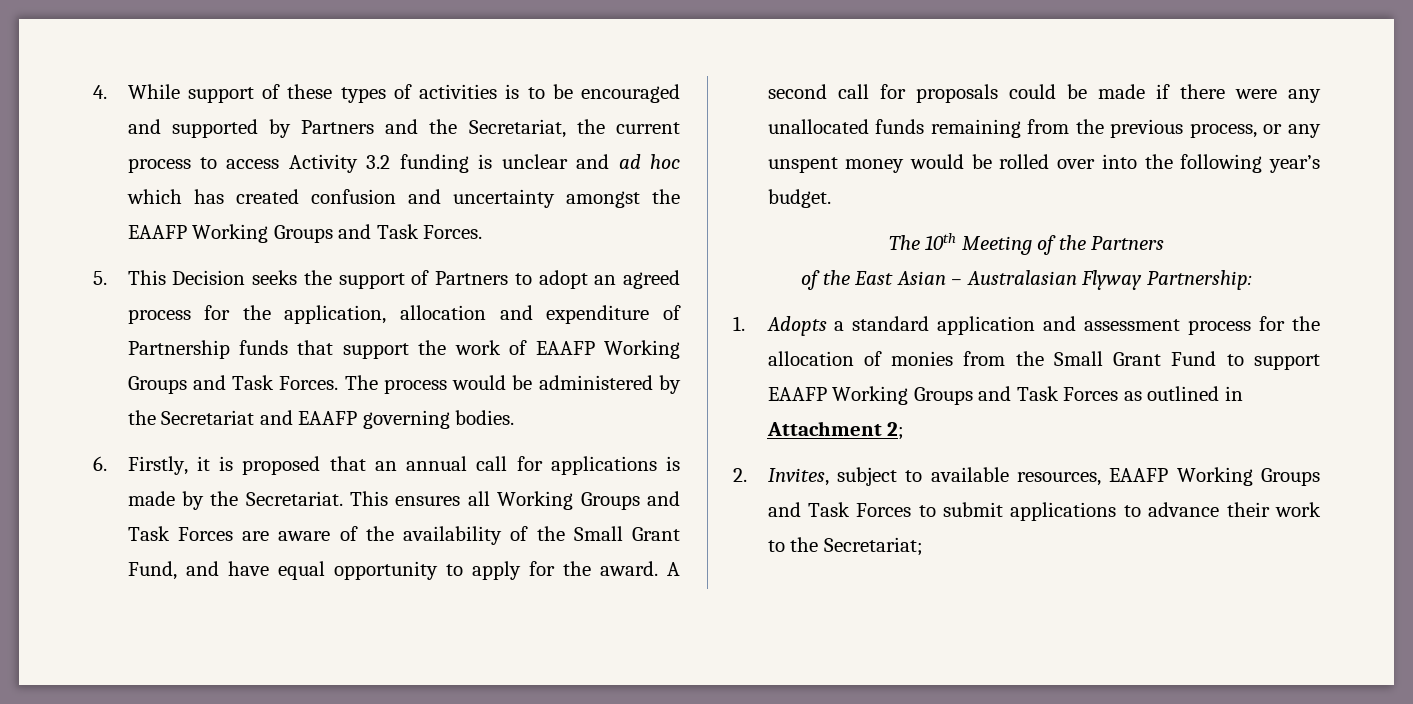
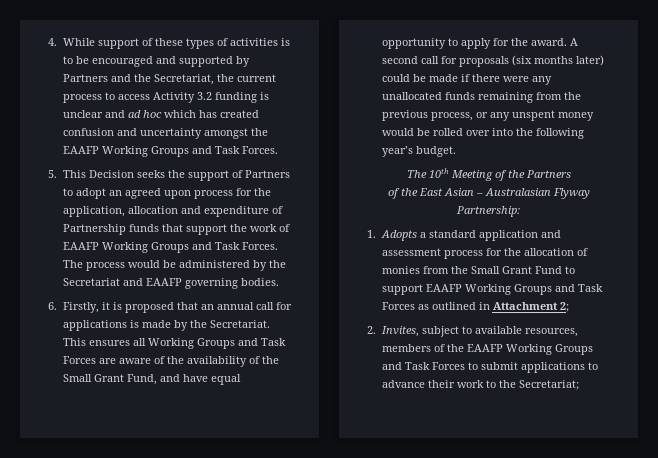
- 5. This Decision seeks the support of Partners to adopt an agreed process for the application, allocation and expenditure of Partnership funds that support the work of EAAFP Working Groups and Task Forces.
+ 5. This Decision seeks the support of Partners to adopt an agreed upon process for the application, allocation and expenditure of Partnership funds that support the work of EAAFP Working Groups and Task Forces.
- A second call for proposals could be made if there were any unallocated funds remaining from the previous process, or any unspent money would be rolled over into the following year’s budget.
+ A second call for proposals (six months later) could be made if there were any unallocated funds remaining from the previous process, or any unspent money would be rolled over into the following year’s budget.
- 2. Invites, subject to available resources, EAAFP Working Groups and Task Forces to submit applications to advance their work to the Secretariat;
+ 2. Invites, subject to available resources, members of the EAAFP Working Groups and Task Forces to submit applications to advance their work to the Secretariat;

